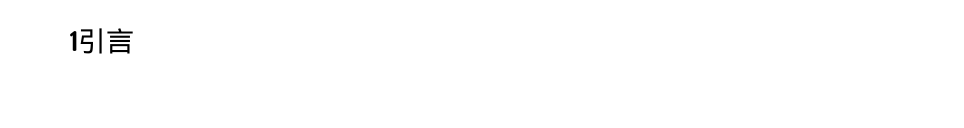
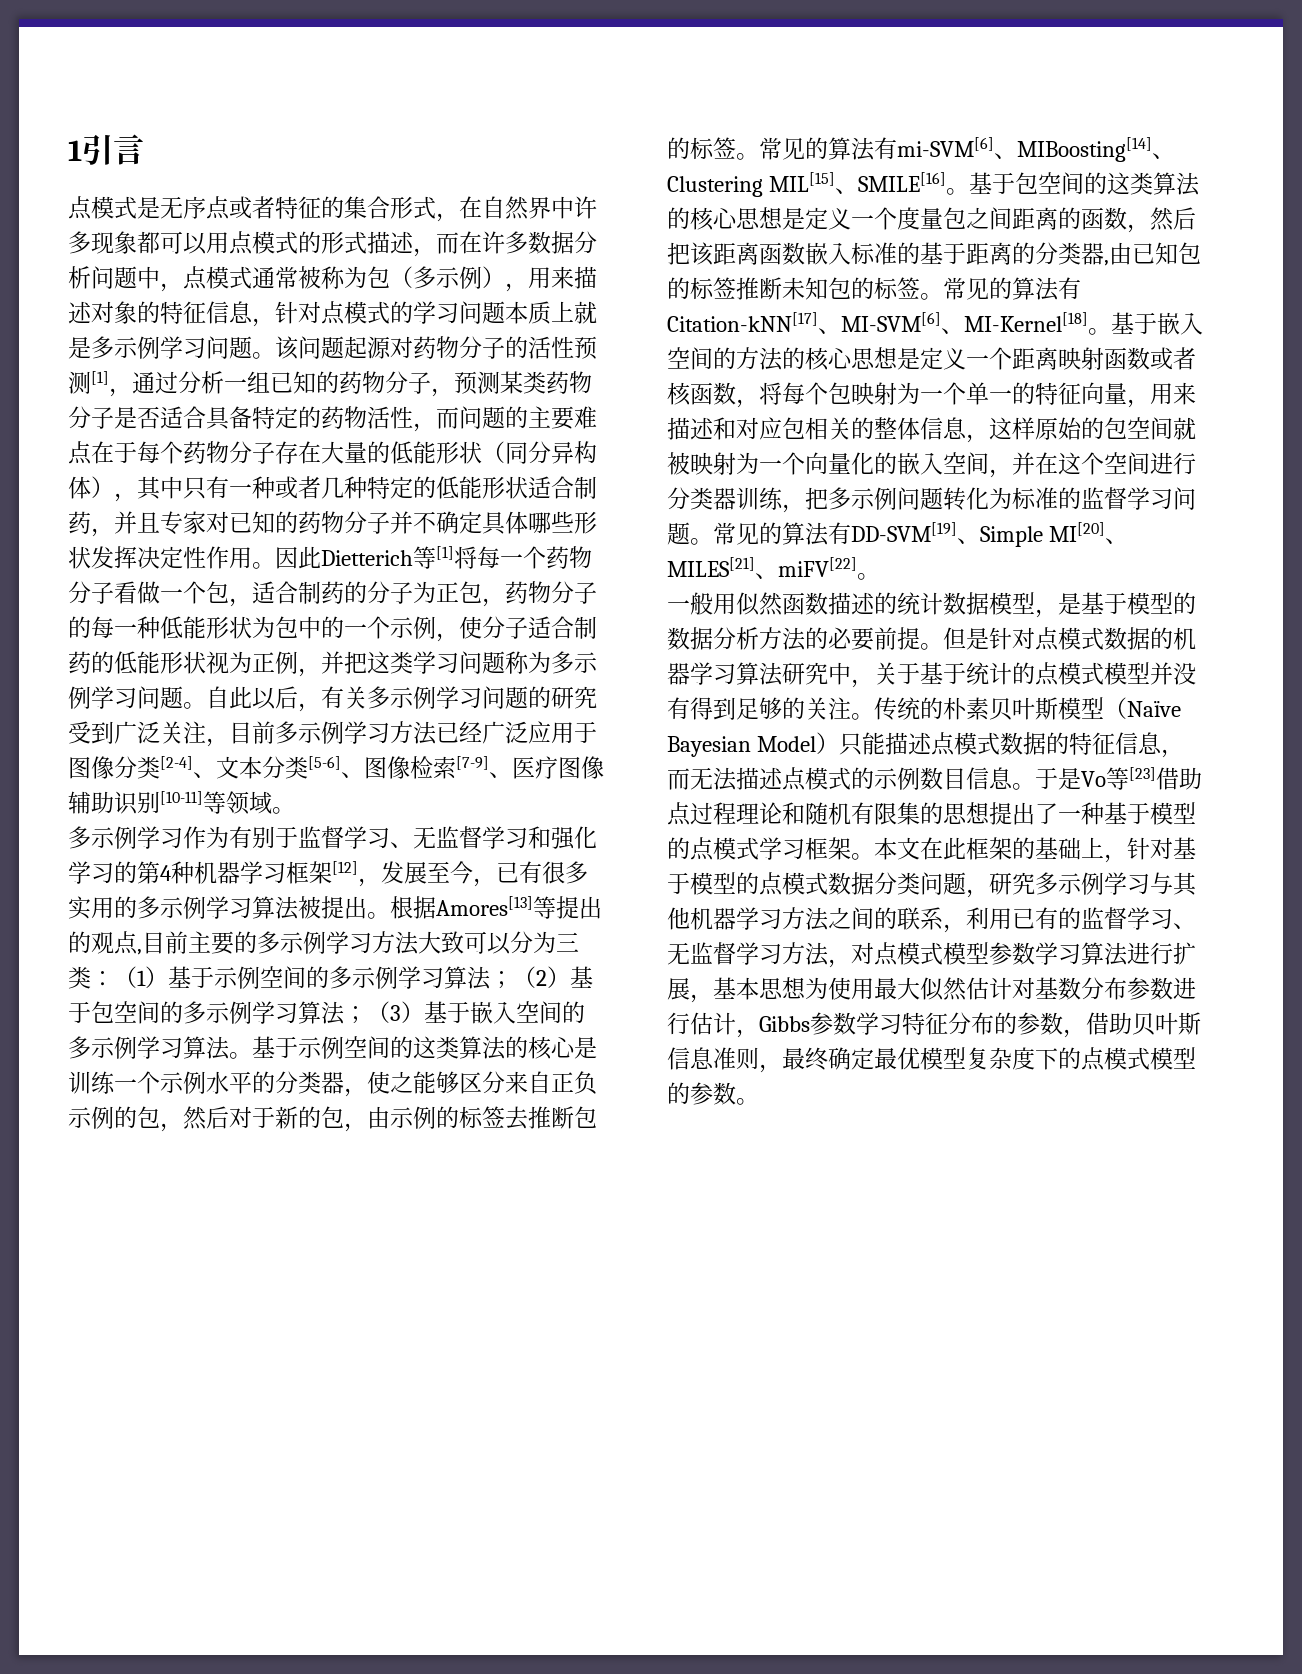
+ 点模式是无序点或者特征的集合形式，在自然界中许多现象都可以用点模式的形式描述，而在许多数据分析问题中，点模式通常被称为包（多示例），用来描述对象的特征信息，针对点模式的学习问题本质上就是多示例学习问题。该问题起源对药物分子的活性预测[1]，通过分析一组已知的药物分子，预测某类药物分子是否适合具备特定的药物活性，而问题的主要难点在于每个药物分子存在大量的低能形状（同分异构体），其中只有一种或者几种特定的低能形状适合制药，并且专家对已知的药物分子并不确定具体哪些形状发挥决定性作用。因此Dietterich等[1]将每一个药物分子看做一个包，适合制药的分子为正包，药物分子的每一种低能形状为包中的一个示例，使分子适合制药的低能形状视为正例，并把这类学习问题称为多示例学习问题。自此以后，有关多示例学习问题的研究受到广泛关注，目前多示例学习方法已经广泛应用于图像分类[2-4]、文本分类[5-6]、图像检索[7-9]、医疗图像辅助识别[10-11]等领域。
+ 多示例学习作为有别于监督学习、无监督学习和强化学习的第4种机器学习框架[12]，发展至今，已有很多实用的多示例学习算法被提出。根据Amores[13]等提出的观点,目前主要的多示例学习方法大致可以分为三类：（1）基于示例空间的多示例学习算法；（2）基于包空间的多示例学习算法；（3）基于嵌入空间的多示例学习算法。基于示例空间的这类算法的核心是训练一个示例水平的分类器，使之能够区分来自正负示例的包，然后对于新的包，由示例的标签去推断包的标签。常见的算法有mi-SVM[6]、MIBoosting[14]、Clustering MIL[15]、SMILE[16]。基于包空间的这类算法的核心思想是定义一个度量包之间距离的函数，然后把该距离函数嵌入标准的基于距离的分类器,由已知包的标签推断未知包的标签。常见的算法有Citation-kNN[17]、MI-SVM[6]、MI-Kernel[18]。基于嵌入空间的方法的核心思想是定义一个距离映射函数或者核函数，将每个包映射为一个单一的特征向量，用来描述和对应包相关的整体信息，这样原始的包空间就被映射为一个向量化的嵌入空间，并在这个空间进行分类器训练，把多示例问题转化为标准的监督学习问题。常见的算法有DD-SVM[19]、Simple MI[20]、MILES[21]、miFV[22]。
+ 一般用似然函数描述的统计数据模型，是基于模型的数据分析方法的必要前提。但是针对点模式数据的机器学习算法研究中，关于基于统计的点模式模型并没有得到足够的关注。传统的朴素贝叶斯模型（Naïve Bayesian Model）只能描述点模式数据的特征信息，而无法描述点模式的示例数目信息。于是Vo等[23]借助点过程理论和随机有限集的思想提出了一种基于模型的点模式学习框架。本文在此框架的基础上，针对基于模型的点模式数据分类问题，研究多示例学习与其他机器学习方法之间的联系，利用已有的监督学习、无监督学习方法，对点模式模型参数学习算法进行扩展，基本思想为使用最大似然估计对基数分布参数进行估计，Gibbs参数学习特征分布的参数，借助贝叶斯信息准则，最终确定最优模型复杂度下的点模式模型的参数。

